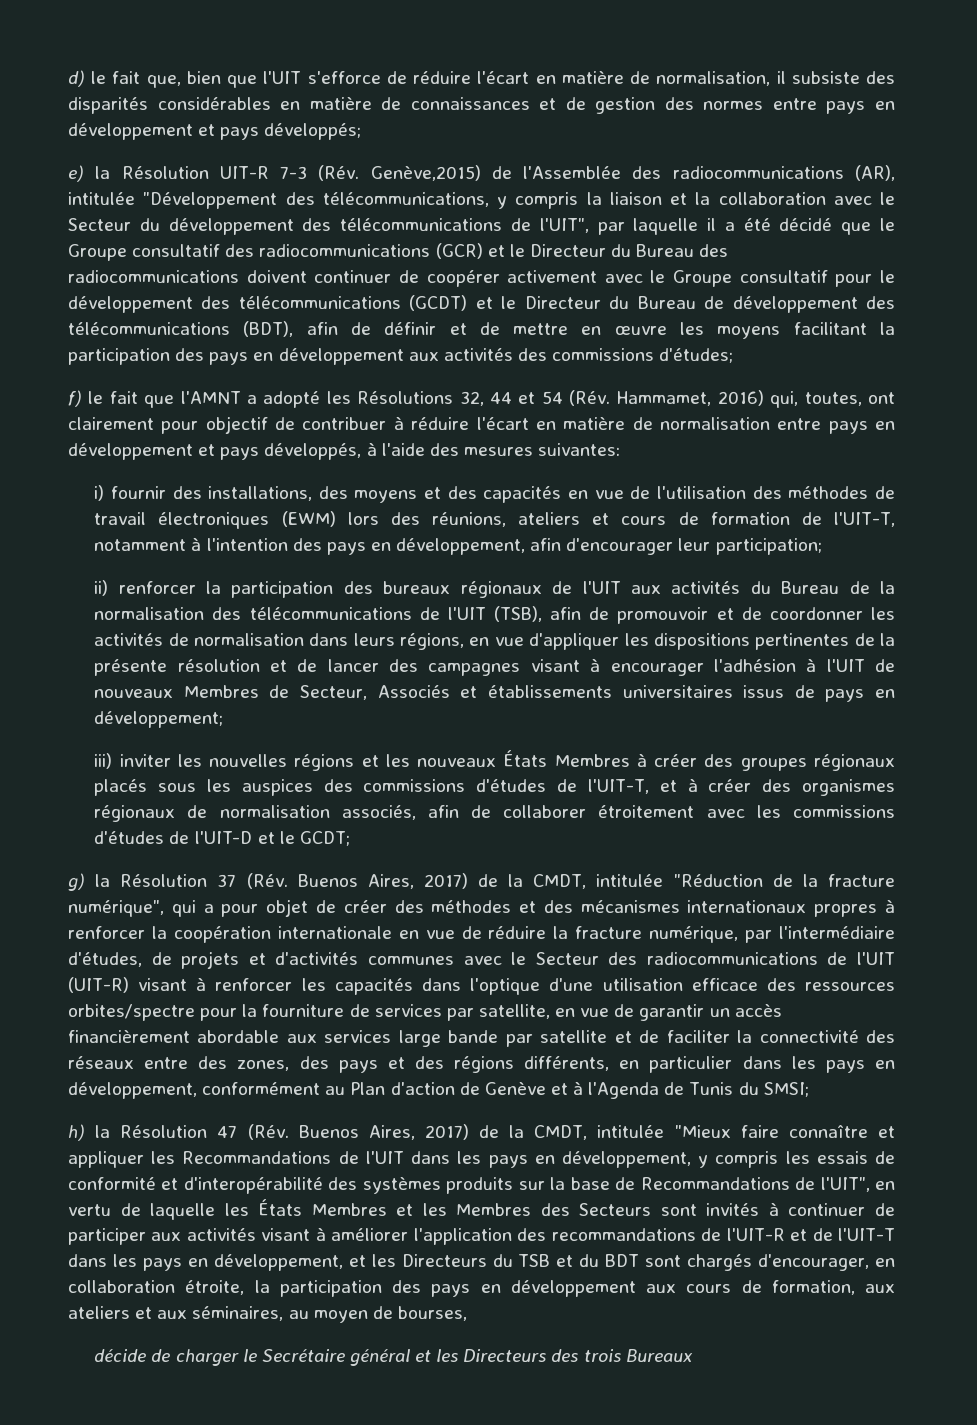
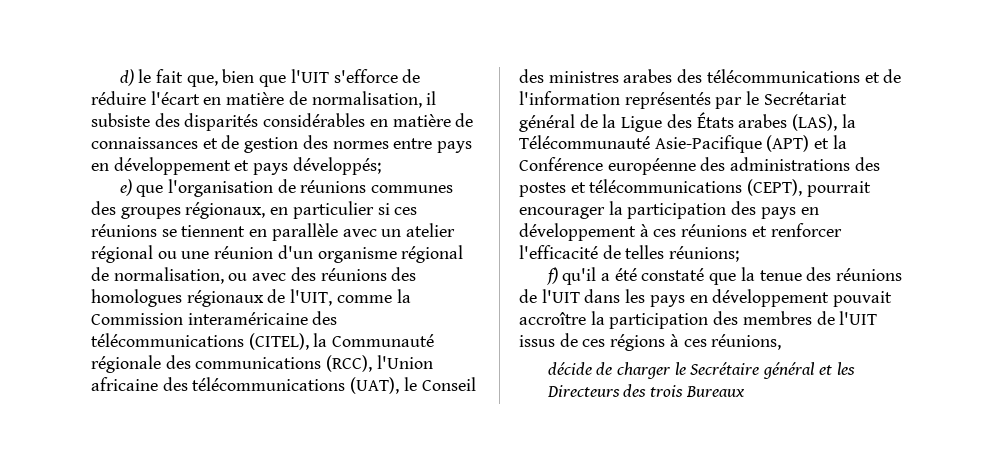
- e) la Résolution UIT-R 7-3 (Rév. Genève,2015) de l'Assemblée des radiocommunications (AR), intitulée "Développement des télécommunications, y compris la liaison et la collaboration avec le Secteur du développement des télécommunications de l'UIT", par laquelle il a été décidé que le Groupe consultatif des radiocommunications (GCR) et le Directeur du Bureau des radiocommunications doivent continuer de coopérer activement avec le Groupe consultatif pour le développement des télécommunications (GCDT) et le Directeur du Bureau de développement des télécommunications (BDT), afin de définir et de mettre en œuvre les moyens facilitant la participation des pays en développement aux activités des commissions d'études;
- f) le fait que l'AMNT a adopté les Résolutions 32, 44 et 54 (Rév. Hammamet, 2016) qui, toutes, ont clairement pour objectif de contribuer à réduire l'écart en matière de normalisation entre pays en développement et pays développés, à l'aide des mesures suivantes:
- i) fournir des installations, des moyens et des capacités en vue de l'utilisation des méthodes de travail électroniques (EWM) lors des réunions, ateliers et cours de formation de l'UIT-T, notamment à l'intention des pays en développement, afin d'encourager leur participation;
- ii) renforcer la participation des bureaux régionaux de l'UIT aux activités du Bureau de la normalisation des télécommunications de l'UIT (TSB), afin de promouvoir et de coordonner les activités de normalisation dans leurs régions, en vue d'appliquer les dispositions pertinentes de la présente résolution et de lancer des campagnes visant à encourager l'adhésion à l'UIT de nouveaux Membres de Secteur, Associés et établissements universitaires issus de pays en développement;
- iii) inviter les nouvelles régions et les nouveaux États Membres à créer des groupes régionaux placés sous les auspices des commissions d'études de l'UIT-T, et à créer des organismes régionaux de normalisation associés, afin de collaborer étroitement avec les commissions d'études de l'UIT-D et le GCDT;
- g) la Résolution 37 (Rév. Buenos Aires, 2017) de la CMDT, intitulée "Réduction de la fracture numérique", qui a pour objet de créer des méthodes et des mécanismes internationaux propres à renforcer la coopération internationale en vue de réduire la fracture numérique, par l'intermédiaire d'études, de projets et d'activités communes avec le Secteur des radiocommunications de l'UIT (UIT-R) visant à renforcer les capacités dans l'optique d'une utilisation efficace des ressources orbites/spectre pour la fourniture de services par satellite, en vue de garantir un accès financièrement abordable aux services large bande par satellite et de faciliter la connectivité des réseaux entre des zones, des pays et des régions différents, en particulier dans les pays en développement, conformément au Plan d'action de Genève et à l'Agenda de Tunis du SMSI;
- h) la Résolution 47 (Rév. Buenos Aires, 2017) de la CMDT, intitulée "Mieux faire connaître et appliquer les Recommandations de l'UIT dans les pays en développement, y compris les essais de conformité et d'interopérabilité des systèmes produits sur la base de Recommandations de l'UIT", en vertu de laquelle les États Membres et les Membres des Secteurs sont invités à continuer de participer aux activités visant à améliorer l'application des recommandations de l'UIT-R et de l'UIT-T dans les pays en développement, et les Directeurs du TSB et du BDT sont chargés d'encourager, en collaboration étroite, la participation des pays en développement aux cours de formation, aux ateliers et aux séminaires, au moyen de bourses,
+ e) que l'organisation de réunions communes des groupes régionaux, en particulier si ces réunions se tiennent en parallèle avec un atelier régional ou une réunion d'un organisme régional de normalisation, ou avec des réunions des homologues régionaux de l'UIT, comme la Commission interaméricaine des télécommunications (CITEL), la Communauté régionale des communications (RCC), l'Union africaine des télécommunications (UAT), le Conseil des ministres arabes des télécommunications et de l'information représentés par le Secrétariat général de la Ligue des États arabes (LAS), la Télécommunauté Asie-Pacifique (APT) et la Conférence européenne des administrations des postes et télécommunications (CEPT), pourrait encourager la participation des pays en développement à ces réunions et renforcer l'efficacité de telles réunions;
+ f) qu'il a été constaté que la tenue des réunions de l'UIT dans les pays en développement pouvait accroître la participation des membres de l'UIT issus de ces régions à ces réunions,

